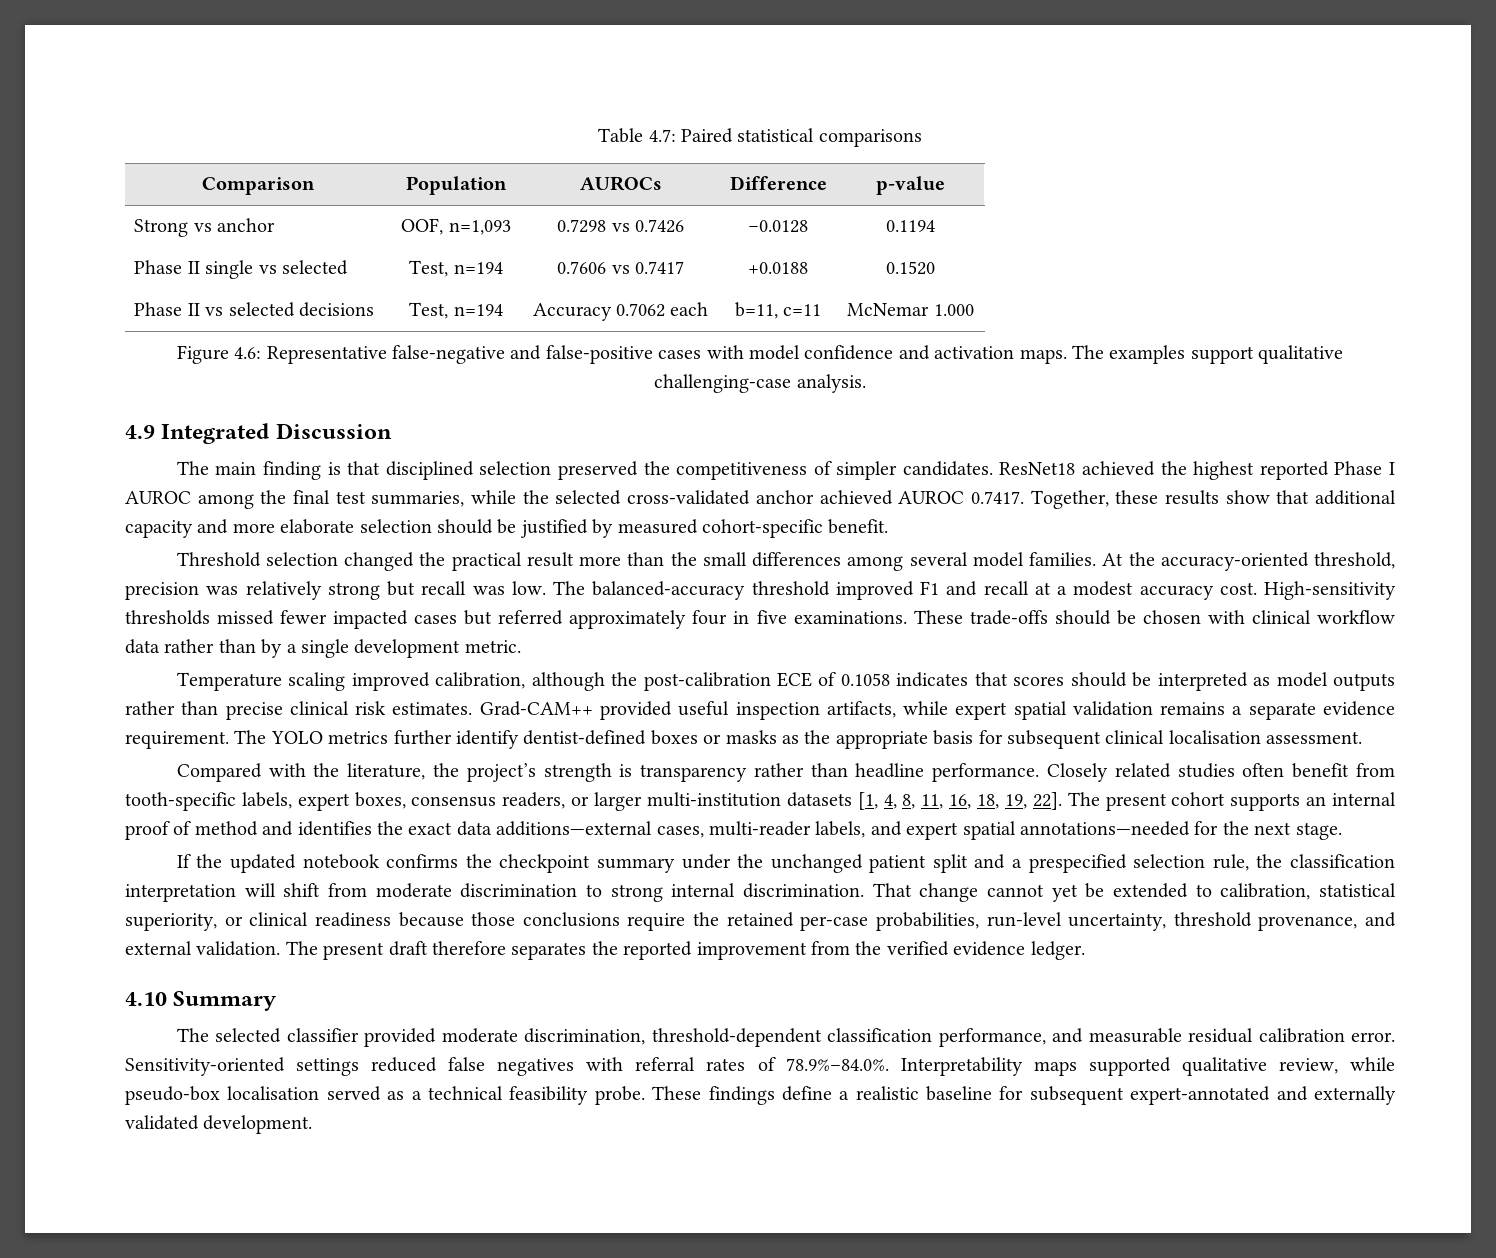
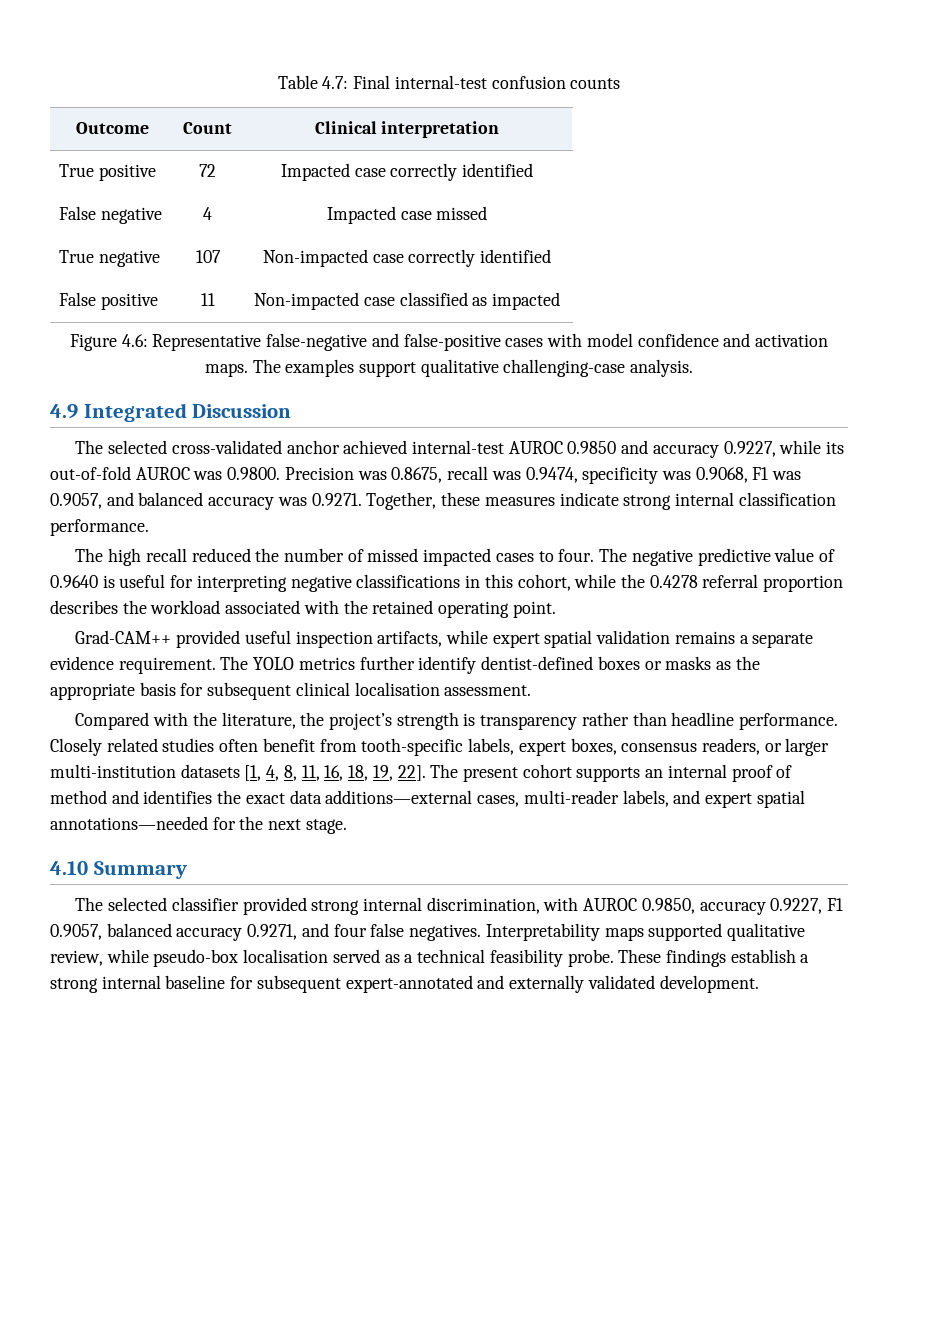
- Table 4.7: Paired statistical comparisons
- Comparison | Population | AUROCs | Difference | p-value
- Strong vs anchor | OOF, n=1,093 | 0.7298 vs 0.7426 | −0.0128 | 0.1194
- Phase II single vs selected | Test, n=194 | 0.7606 vs 0.7417 | +0.0188 | 0.1520
- Phase II vs selected decisions | Test, n=194 | Accuracy 0.7062 each | b=11, c=11 | McNemar 1.000
+ Table 4.7: Final internal-test confusion counts
+ Outcome | Count | Clinical interpretation
+ True positive | 72 | Impacted case correctly identified
+ False negative | 4 | Impacted case missed
+ True negative | 107 | Non-impacted case correctly identified
+ False positive | 11 | Non-impacted case classified as impacted
- The main finding is that disciplined selection preserved the competitiveness of simpler candidates. ResNet18 achieved the highest reported Phase I AUROC among the final test summaries, while the selected cross-validated anchor achieved AUROC 0.7417. Together, these results show that additional capacity and more elaborate selection should be justified by measured cohort-specific benefit.
- Threshold selection changed the practical result more than the small differences among several model families. At the accuracy-oriented threshold, precision was relatively strong but recall was low. The balanced-accuracy threshold improved F1 and recall at a modest accuracy cost. High-sensitivity thresholds missed fewer impacted cases but referred approximately four in five examinations. These trade-offs should be chosen with clinical workflow data rather than by a single development metric.
- Temperature scaling improved calibration, although the post-calibration ECE of 0.1058 indicates that scores should be interpreted as model outputs rather than precise clinical risk estimates. Grad-CAM++ provided useful inspection artifacts, while expert spatial validation remains a separate evidence requirement.
+ The selected cross-validated anchor achieved internal-test AUROC 0.9850 and accuracy 0.9227, while its out-of-fold AUROC was 0.9800. Precision was 0.8675, recall was 0.9474, specificity was 0.9068, F1 was 0.9057, and balanced accuracy was 0.9271. Together, these measures indicate strong internal classification performance.
+ The high recall reduced the number of missed impacted cases to four. The negative predictive value of 0.9640 is useful for interpreting negative classifications in this cohort, while the 0.4278 referral proportion describes the workload associated with the retained operating point.
+ Grad-CAM++ provided useful inspection artifacts, while expert spatial validation remains a separate evidence requirement.
- If the updated notebook confirms the checkpoint summary under the unchanged patient split and a prespecified selection rule, the classification interpretation will shift from moderate discrimination to strong internal discrimination. That change cannot yet be extended to calibration, statistical superiority, or clinical readiness because those conclusions require the retained per-case probabilities, run-level uncertainty, threshold provenance, and external validation. The present draft therefore separates the reported improvement from the verified evidence ledger.
- The selected classifier provided moderate discrimination, threshold-dependent classification performance, and measurable residual calibration error. Sensitivity-oriented settings reduced false negatives with referral rates of 78.9%–84.0%. Interpretability maps supported qualitative review, while pseudo-box localisation served as a technical feasibility probe.
+ The selected classifier provided strong internal discrimination, with AUROC 0.9850, accuracy 0.9227, F1 0.9057, balanced accuracy 0.9271, and four false negatives. Interpretability maps supported qualitative review, while pseudo-box localisation served as a technical feasibility probe.
- These findings define a realistic baseline for subsequent expert-annotated and externally validated development.
+ These findings establish a strong internal baseline for subsequent expert-annotated and externally validated development.

